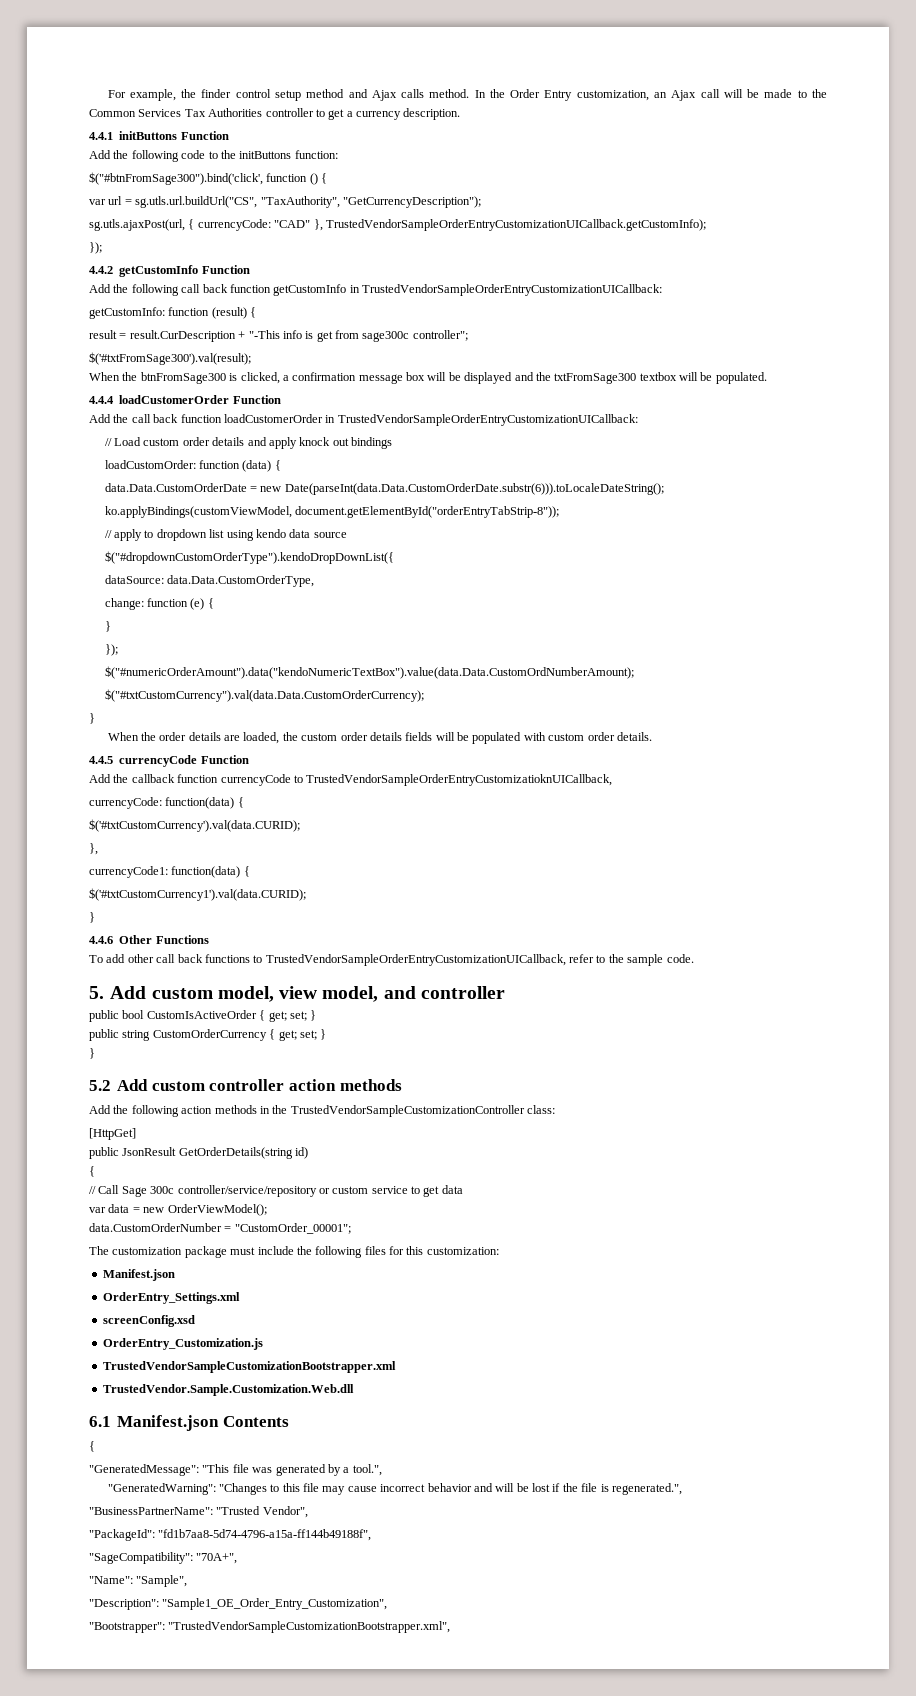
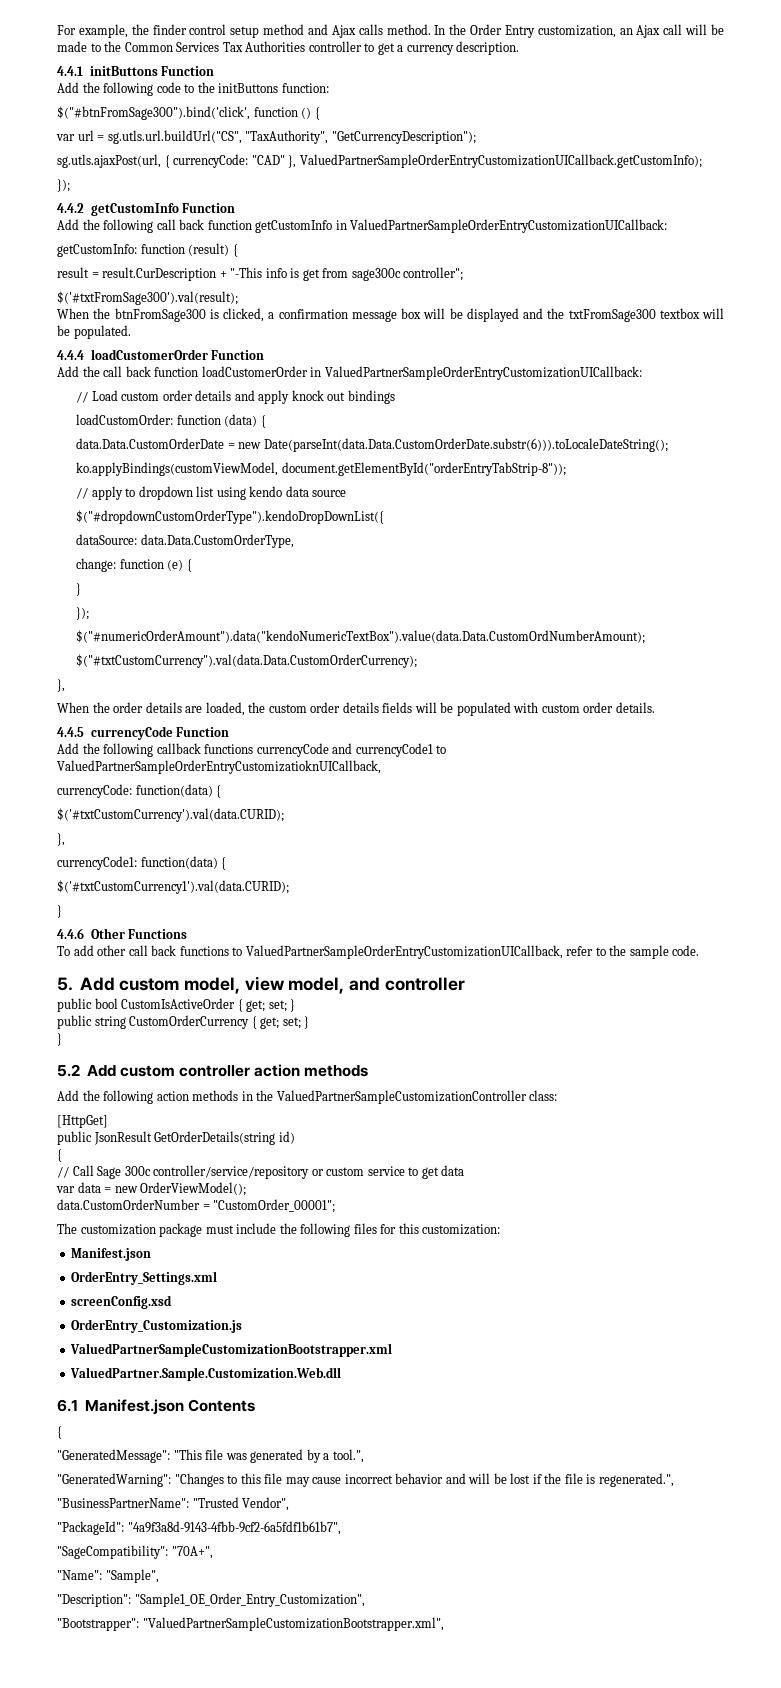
- sg.utls.ajaxPost(url, { currencyCode: "CAD" }, TrustedVendorSampleOrderEntryCustomizationUICallback.getCustomInfo);
+ sg.utls.ajaxPost(url, { currencyCode: "CAD" }, ValuedPartnerSampleOrderEntryCustomizationUICallback.getCustomInfo);
- Add the following call back function getCustomInfo in TrustedVendorSampleOrderEntryCustomizationUICallback:
+ Add the following call back function getCustomInfo in ValuedPartnerSampleOrderEntryCustomizationUICallback:
- Add the call back function loadCustomerOrder in TrustedVendorSampleOrderEntryCustomizationUICallback:
+ Add the call back function loadCustomerOrder in ValuedPartnerSampleOrderEntryCustomizationUICallback:
  $("#txtCustomCurrency").val(data.Data.CustomOrderCurrency);
- }
+ },
- Add the callback function currencyCode to TrustedVendorSampleOrderEntryCustomizatioknUICallback,
+ Add the following callback functions currencyCode and currencyCode1 to ValuedPartnerSampleOrderEntryCustomizatioknUICallback,
- To add other call back functions to TrustedVendorSampleOrderEntryCustomizationUICallback, refer to the sample code.
+ To add other call back functions to ValuedPartnerSampleOrderEntryCustomizationUICallback, refer to the sample code.
- Add the following action methods in the TrustedVendorSampleCustomizationController class:
+ Add the following action methods in the ValuedPartnerSampleCustomizationController class:
- TrustedVendorSampleCustomizationBootstrapper.xml
- TrustedVendor.Sample.Customization.Web.dll
+ ValuedPartnerSampleCustomizationBootstrapper.xml
+ ValuedPartner.Sample.Customization.Web.dll
- "PackageId": "fd1b7aa8-5d74-4796-a15a-ff144b49188f",
+ "PackageId": "4a9f3a8d-9143-4fbb-9cf2-6a5fdf1b61b7",
- "Bootstrapper": "TrustedVendorSampleCustomizationBootstrapper.xml",
+ "Bootstrapper": "ValuedPartnerSampleCustomizationBootstrapper.xml",

